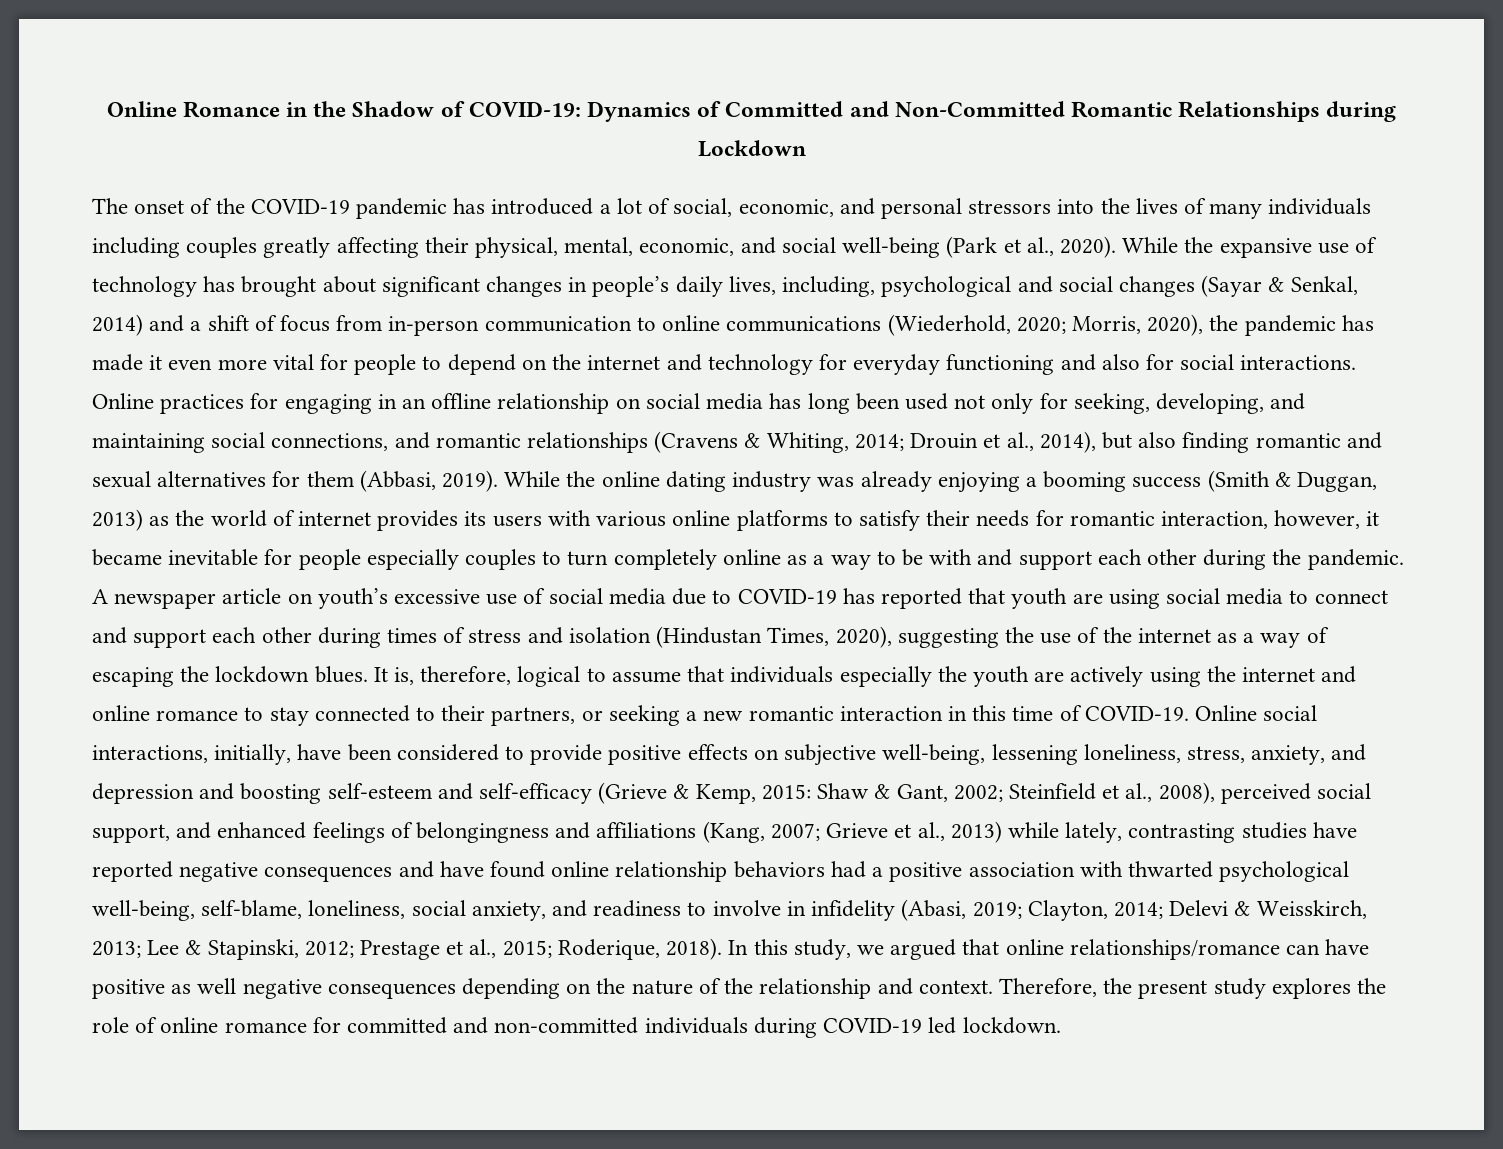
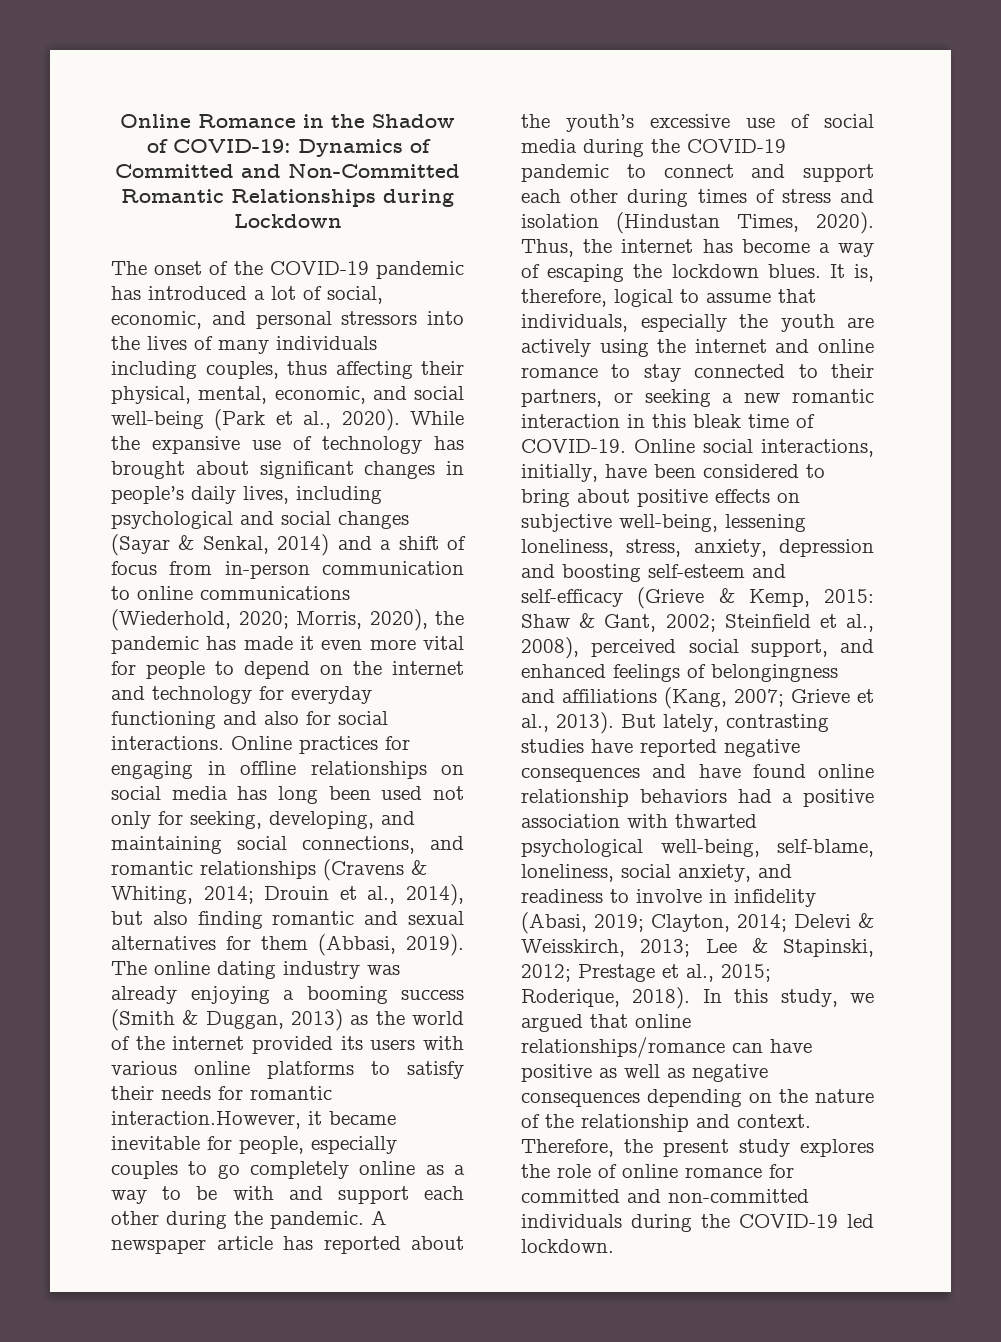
- The onset of the COVID-19 pandemic has introduced a lot of social, economic, and personal stressors into the lives of many individuals including couples greatly affecting their physical, mental, economic, and social well-being (Park et al., 2020).
+ The onset of the COVID-19 pandemic has introduced a lot of social, economic, and personal stressors into the lives of many individuals including couples, thus affecting their physical, mental, economic, and social well-being (Park et al., 2020).
- While the expansive use of technology has brought about significant changes in people’s daily lives, including, psychological and social changes (Sayar & Senkal, 2014) and a shift of focus from in-person communication to online communications (Wiederhold, 2020;
+ While the expansive use of technology has brought about significant changes in people’s daily lives, including psychological and social changes (Sayar & Senkal, 2014) and a shift of focus from in-person communication to online communications (Wiederhold, 2020;
- Online practices for engaging in an offline relationship on social media has long been used not only for seeking, developing, and maintaining social connections, and romantic relationships (Cravens & Whiting, 2014; Drouin et al., 2014), but also finding romantic and sexual alternatives for them (Abbasi, 2019).
+ Online practices for engaging in offline relationships on social media has long been used not only for seeking, developing, and maintaining social connections, and romantic relationships (Cravens & Whiting, 2014; Drouin et al., 2014), but also finding romantic and sexual alternatives for them (Abbasi, 2019).
- While the online dating industry was already enjoying a booming success (Smith & Duggan, 2013) as the world of internet provides its users with various online platforms to satisfy their needs for romantic interaction, however, it became inevitable for people especially couples to turn completely online as a way to be with and support each other during the pandemic.
+ The online dating industry was already enjoying a booming success (Smith & Duggan, 2013) as the world of the internet provided its users with various online platforms to satisfy their needs for romantic interaction.However, it became inevitable for people, especially couples to go completely online as a way to be with and support each other during the pandemic.
- A newspaper article on youth’s excessive use of social media due to COVID-19 has reported that youth are using social media to connect and support each other during times of stress and isolation (Hindustan Times, 2020), suggesting the use of the internet as a way of escaping the lockdown blues.
+ A newspaper article has reported about the youth’s excessive use of social media during the COVID-19 pandemic to connect and support each other during times of stress and isolation (Hindustan Times, 2020). Thus, the internet has become a way of escaping the lockdown blues.
- It is, therefore, logical to assume that individuals especially the youth are actively using the internet and online romance to stay connected to their partners, or seeking a new romantic interaction in this time of COVID-19.
+ It is, therefore, logical to assume that individuals, especially the youth are actively using the internet and online romance to stay connected to their partners, or seeking a new romantic interaction in this bleak time of COVID-19.
- Online social interactions, initially, have been considered to provide positive effects on subjective well-being, lessening loneliness, stress, anxiety, and depression and boosting self-esteem and self-efficacy (Grieve & Kemp, 2015:
+ Online social interactions, initially, have been considered to bring about positive effects on subjective well-being, lessening loneliness, stress, anxiety, depression and boosting self-esteem and self-efficacy (Grieve & Kemp, 2015:
- Grieve et al., 2013) while lately, contrasting studies have reported negative consequences and have found online relationship behaviors had a positive association with thwarted psychological well-being, self-blame, loneliness, social anxiety, and readiness to involve in infidelity (Abasi, 2019;
+ Grieve et al., 2013). But lately, contrasting studies have reported negative consequences and have found online relationship behaviors had a positive association with thwarted psychological well-being, self-blame, loneliness, social anxiety, and readiness to involve in infidelity (Abasi, 2019;
- In this study, we argued that online relationships/romance can have positive as well negative consequences depending on the nature of the relationship and context.
+ In this study, we argued that online relationships/romance can have positive as well as negative consequences depending on the nature of the relationship and context.
- Therefore, the present study explores the role of online romance for committed and non-committed individuals during COVID-19 led lockdown.
+ Therefore, the present study explores the role of online romance for committed and non-committed individuals during the COVID-19 led lockdown.

